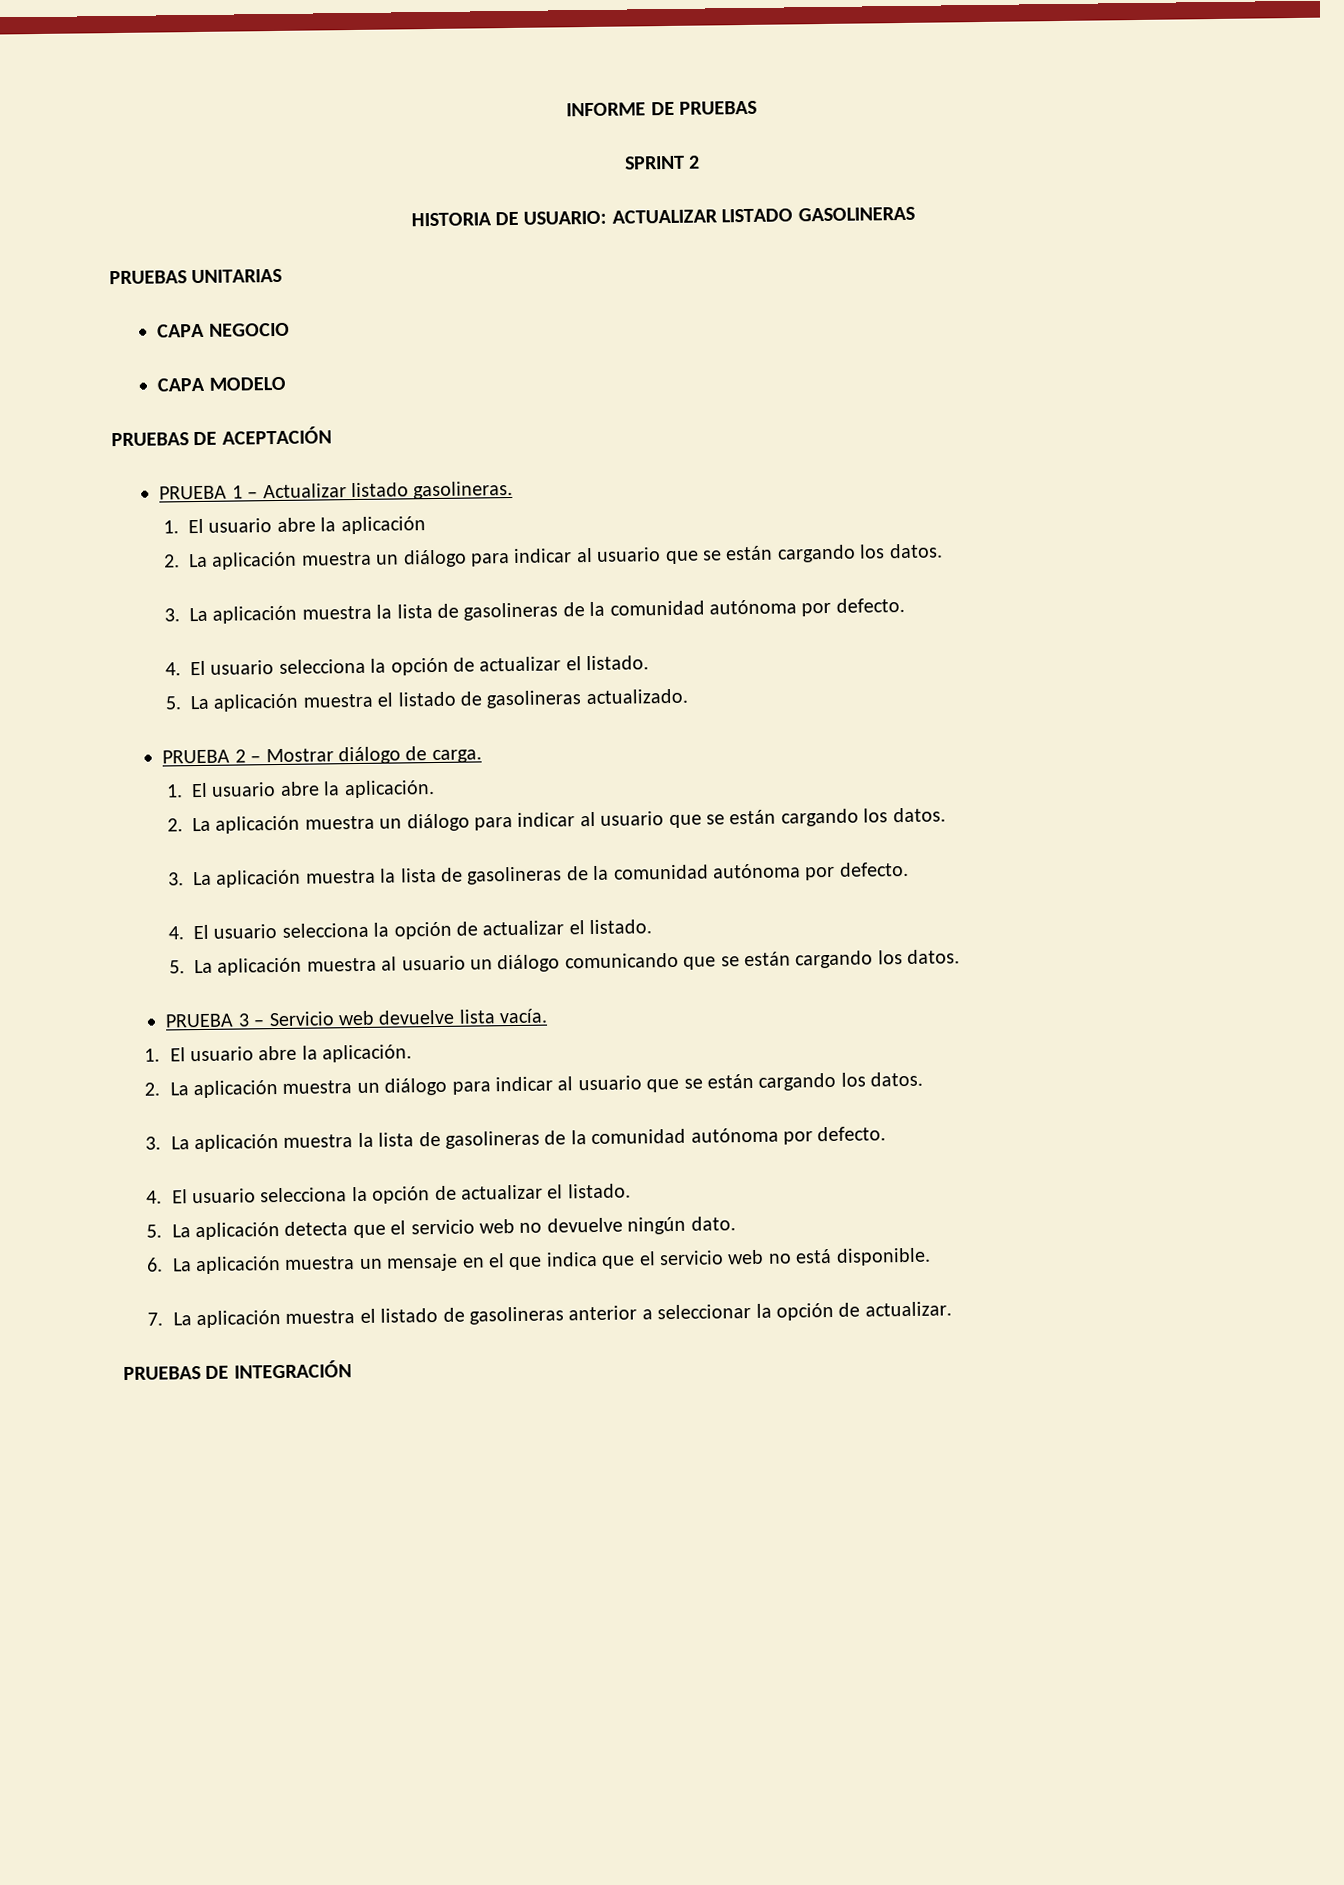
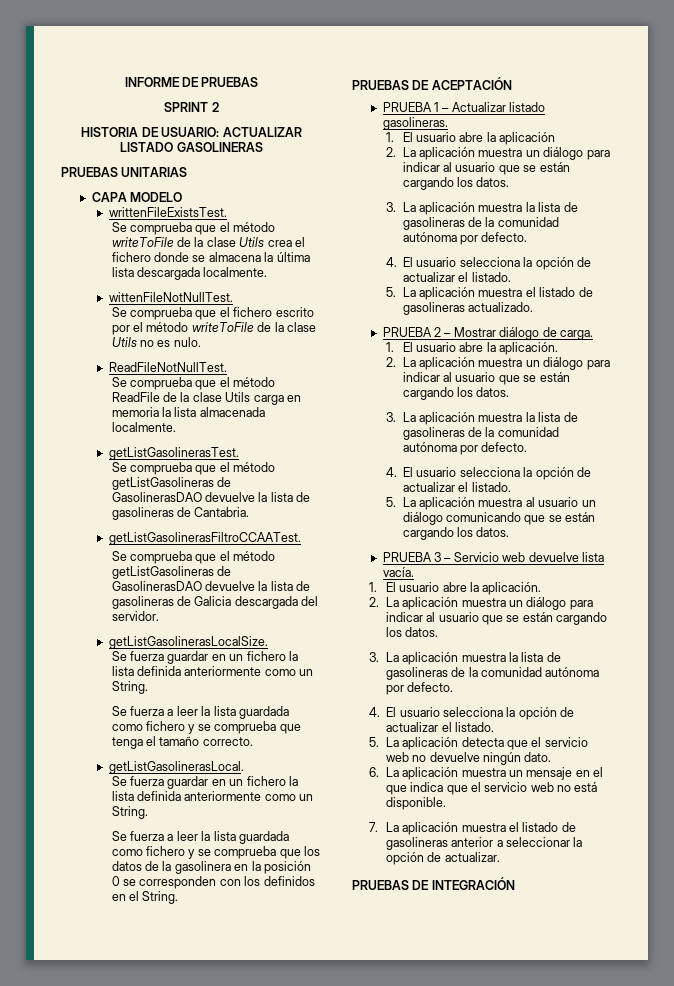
- CAPA NEGOCIO
  CAPA MODELO
+ writtenFileExistsTest.
+ Se comprueba que el método writeToFile de la clase Utils crea el fichero donde se almacena la última lista descargada localmente.
+ wittenFileNotNullTest.
+ Se comprueba que el fichero escrito por el método writeToFile de la clase Utils no es nulo.
+ ReadFileNotNullTest.
+ Se comprueba que el método ReadFile de la clase Utils carga en memoria la lista almacenada localmente.
+ getListGasolinerasTest.
+ Se comprueba que el método getListGasolineras de GasolinerasDAO devuelve la lista de gasolineras de Cantabria.
+ getListGasolinerasFiltroCCAATest.
+ Se comprueba que el método getListGasolineras de GasolinerasDAO devuelve la lista de gasolineras de Galicia descargada del servidor.
+ getListGasolinerasLocalSize.
+ Se fuerza guardar en un fichero la lista definida anteriormente como un String.
+ Se fuerza a leer la lista guardada como fichero y se comprueba que tenga el tamaño correcto.
+ getListGasolinerasLocal.
+ Se fuerza guardar en un fichero la lista definida anteriormente como un String.
+ Se fuerza a leer la lista guardada como fichero y se comprueba que los datos de la gasolinera en la posición 0 se corresponden con los definidos en el String.

